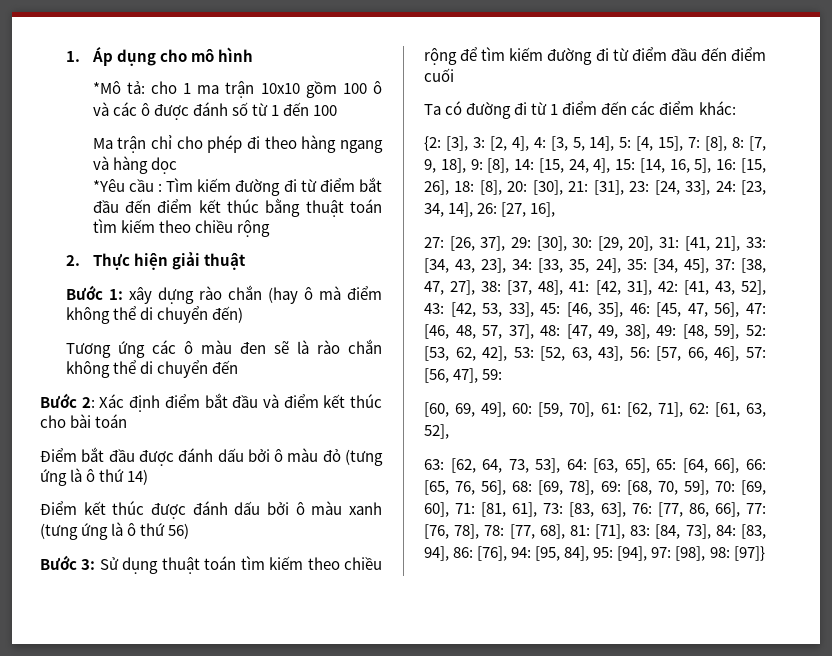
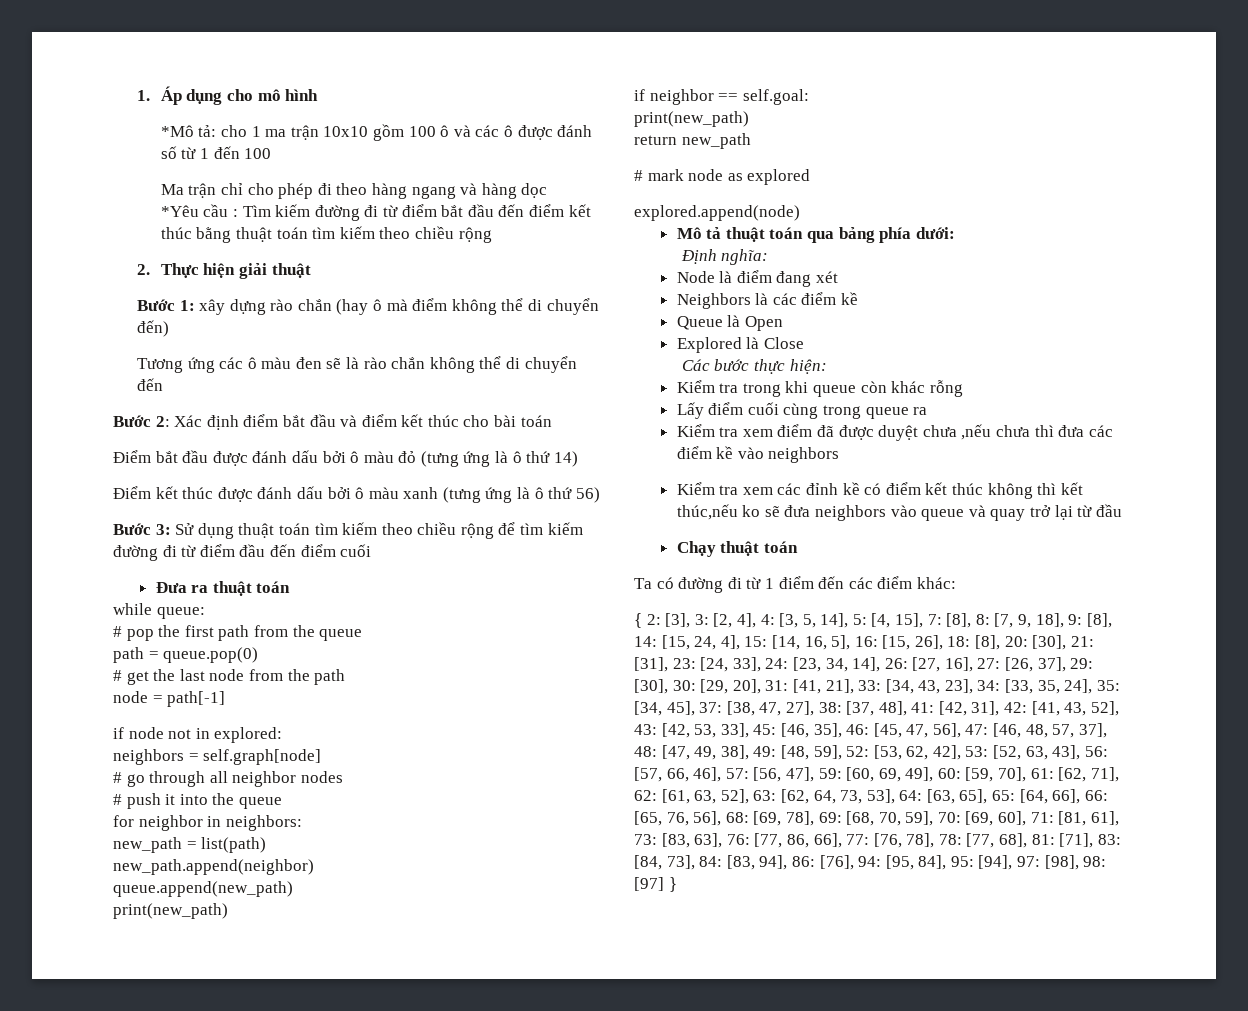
+ Đưa ra thuật toán
+ while queue:
+ # pop the first path from the queue
+ path = queue.pop(0)
+ # get the last node from the path
+ node = path[-1]
+ if node not in explored:
+ neighbors = self.graph[node]
+ # go through all neighbor nodes
+ # push it into the queue
+ for neighbor in neighbors:
+ new_path = list(path)
+ new_path.append(neighbor)
+ queue.append(new_path)
+ print(new_path)
+ if neighbor == self.goal:
+ print(new_path)
+ return new_path
+ # mark node as explored
+ explored.append(node)
+ Mô tả thuật toán qua bảng phía dưới:
+ Định nghĩa:
+ Node là điểm đang xét
+ Neighbors là các điểm kề
+ Queue là Open
+ Explored là Close
+ Các bước thực hiện:
+ Kiểm tra trong khi queue còn khác rỗng
+ Lấy điểm cuối cùng trong queue ra
+ Kiểm tra xem điểm đã được duyệt chưa ,nếu chưa thì đưa các điểm kề vào neighbors
+ Kiểm tra xem các đỉnh kề có điểm kết thúc không thì kết thúc,nếu ko sẽ đưa neighbors vào queue và quay trở lại từ đầu
+ Chạy thuật toán
- {2:
+ { 2:
- [27, 16],
- 27:
+ [27, 16], 27:
- [56, 47], 59:
- [60, 69, 49], 60:
+ [56, 47], 59: [60, 69, 49], 60:
- [61, 63, 52],
- 63:
+ [61, 63, 52], 63:
- [97]}
+ [97] }

